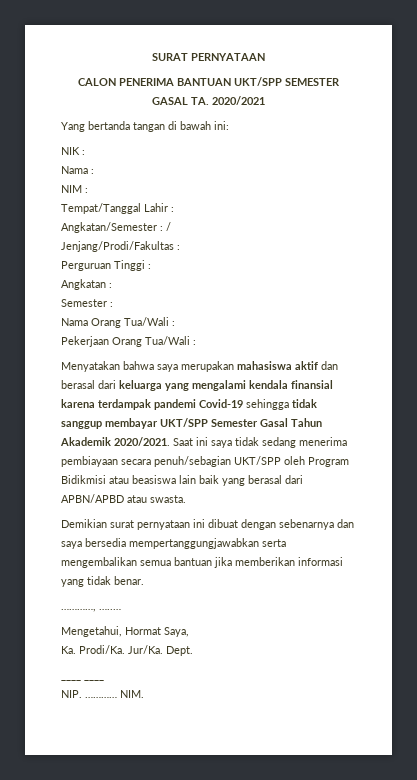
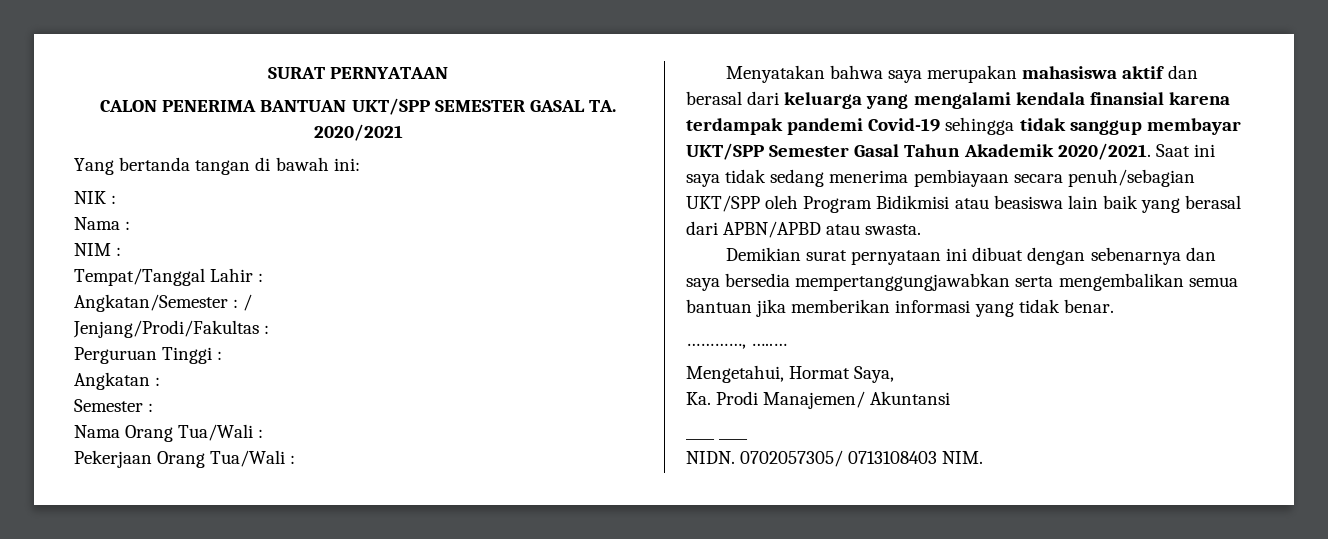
- Ka. Prodi/Ka. Jur/Ka. Dept.
+ Ka. Prodi Manajemen/ Akuntansi
- NIP. ………… NIM.
+ NIDN. 0702057305/ 0713108403 NIM.

